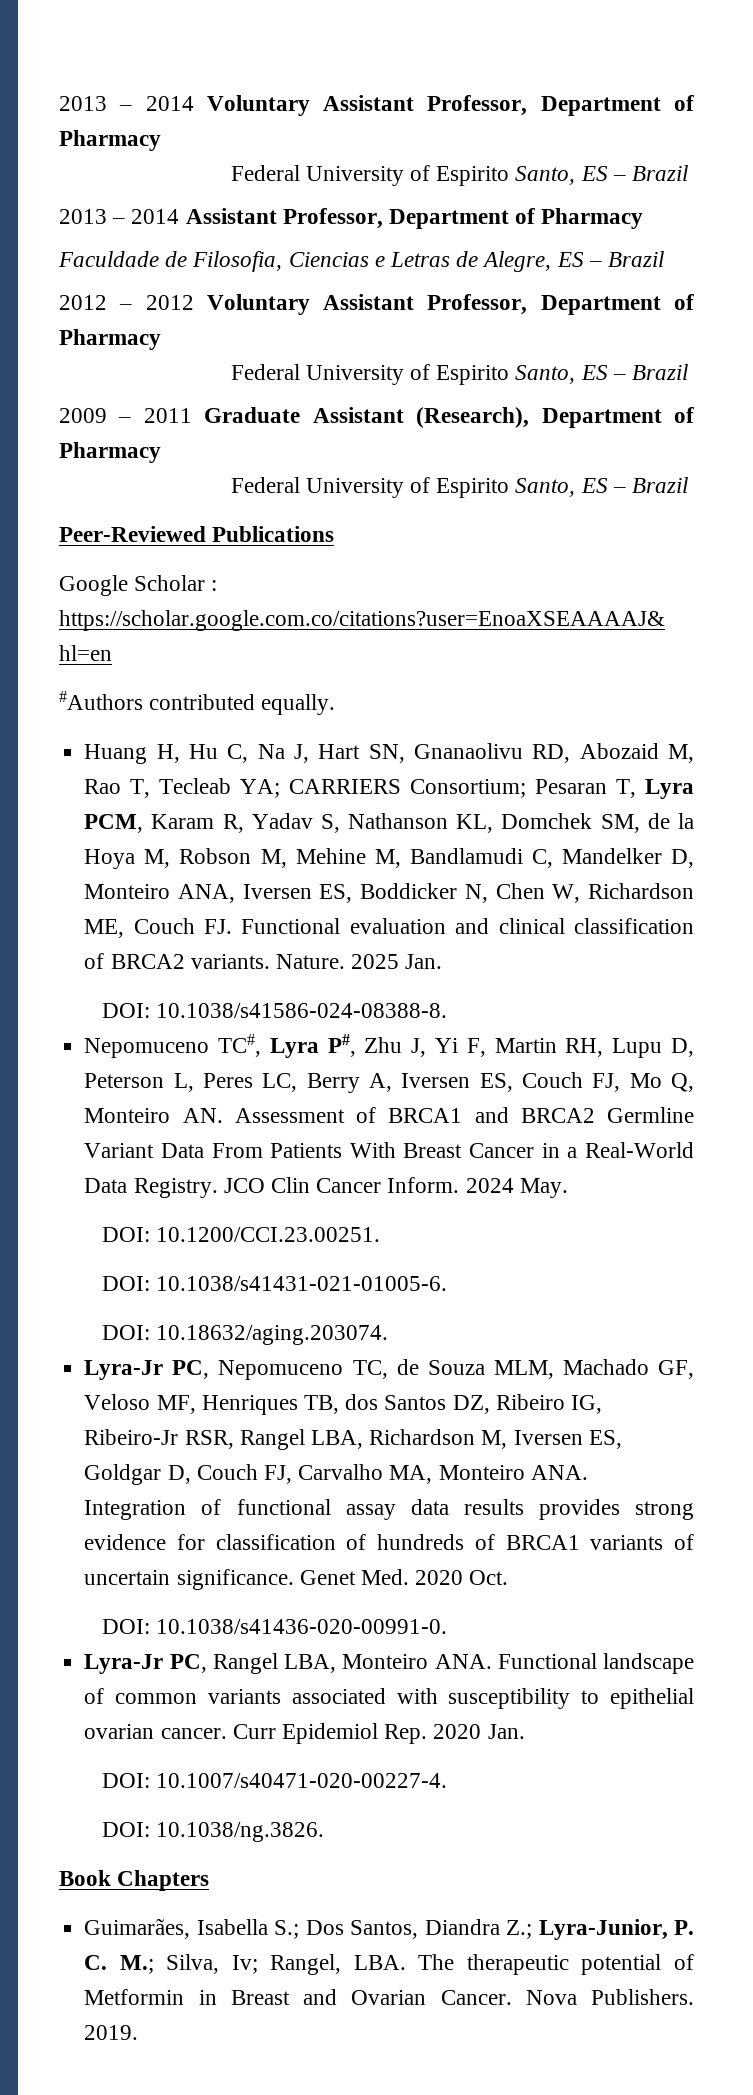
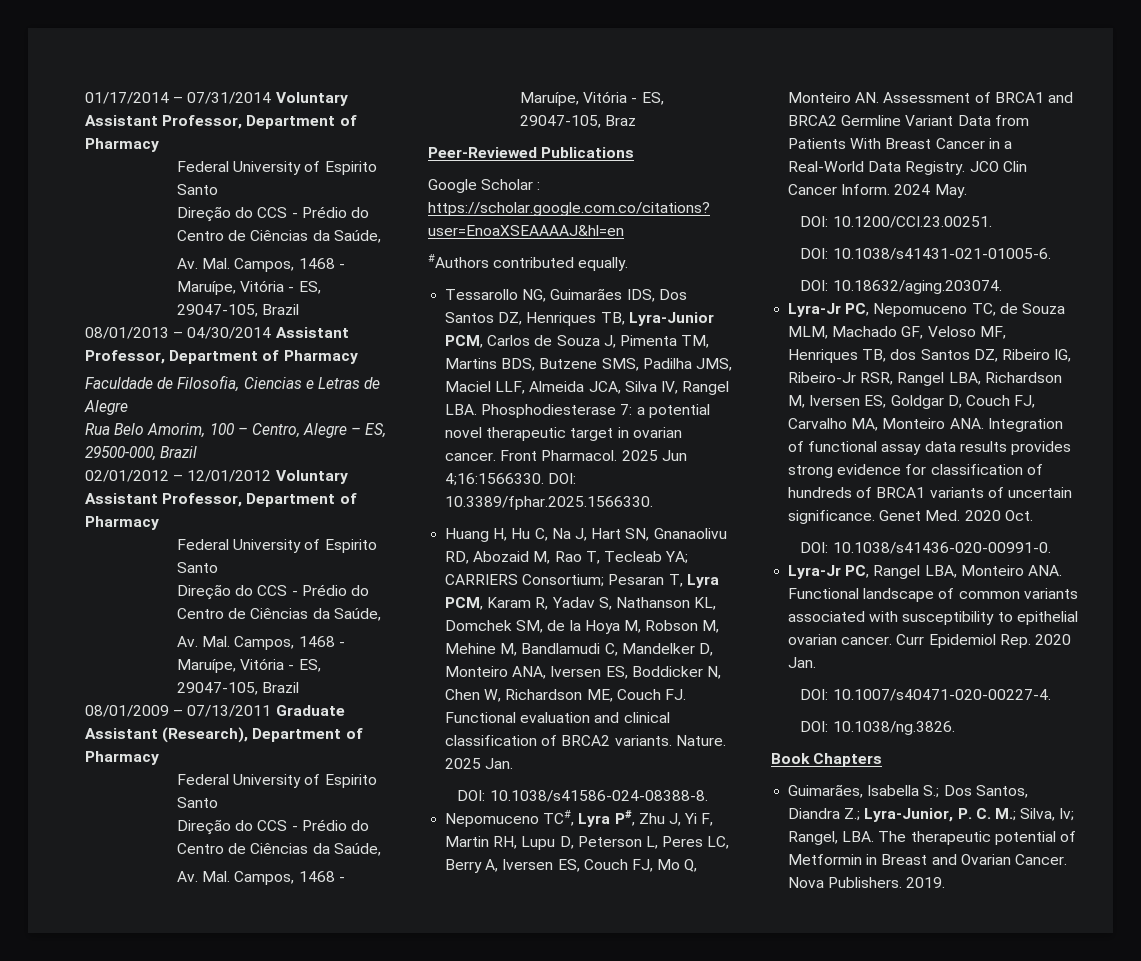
- 2013 – 2014 Voluntary Assistant Professor, Department of Pharmacy
- Federal University of Espirito Santo, ES – Brazil
- 2013 – 2014 Assistant Professor, Department of Pharmacy
+ 01/17/2014 – 07/31/2014 Voluntary Assistant Professor, Department of Pharmacy
+ Federal University of Espirito Santo
+ Direção do CCS - Prédio do Centro de Ciências da Saúde,
+ Av. Mal. Campos, 1468 - Maruípe, Vitória - ES, 29047-105, Brazil
+ 08/01/2013 – 04/30/2014 Assistant Professor, Department of Pharmacy
- Faculdade de Filosofia, Ciencias e Letras de Alegre, ES – Brazil
- 2012 – 2012 Voluntary Assistant Professor, Department of Pharmacy
- Federal University of Espirito Santo, ES – Brazil
- 2009 – 2011 Graduate Assistant (Research), Department of Pharmacy
- Federal University of Espirito Santo, ES – Brazil
+ Faculdade de Filosofia, Ciencias e Letras de Alegre
+ Rua Belo Amorim, 100 – Centro, Alegre – ES, 29500-000, Brazil
+ 02/01/2012 – 12/01/2012 Voluntary Assistant Professor, Department of Pharmacy
+ Federal University of Espirito Santo
+ Direção do CCS - Prédio do Centro de Ciências da Saúde,
+ Av. Mal. Campos, 1468 - Maruípe, Vitória - ES, 29047-105, Brazil
+ 08/01/2009 – 07/13/2011 Graduate Assistant (Research), Department of Pharmacy
+ Federal University of Espirito Santo
+ Direção do CCS - Prédio do Centro de Ciências da Saúde,
+ Av. Mal. Campos, 1468 - Maruípe, Vitória - ES, 29047-105, Braz
+ Tessarollo NG, Guimarães IDS, Dos Santos DZ, Henriques TB, Lyra-Junior PCM, Carlos de Souza J, Pimenta TM, Martins BDS, Butzene SMS, Padilha JMS, Maciel LLF, Almeida JCA, Silva IV, Rangel LBA. Phosphodiesterase 7: a potential novel therapeutic target in ovarian cancer. Front Pharmacol. 2025 Jun 4;16:1566330. DOI: 10.3389/fphar.2025.1566330.
- Nepomuceno TC#, Lyra P#, Zhu J, Yi F, Martin RH, Lupu D, Peterson L, Peres LC, Berry A, Iversen ES, Couch FJ, Mo Q, Monteiro AN. Assessment of BRCA1 and BRCA2 Germline Variant Data From Patients With Breast Cancer in a Real-World Data Registry.
+ Nepomuceno TC#, Lyra P#, Zhu J, Yi F, Martin RH, Lupu D, Peterson L, Peres LC, Berry A, Iversen ES, Couch FJ, Mo Q, Monteiro AN. Assessment of BRCA1 and BRCA2 Germline Variant Data from Patients With Breast Cancer in a Real-World Data Registry.

